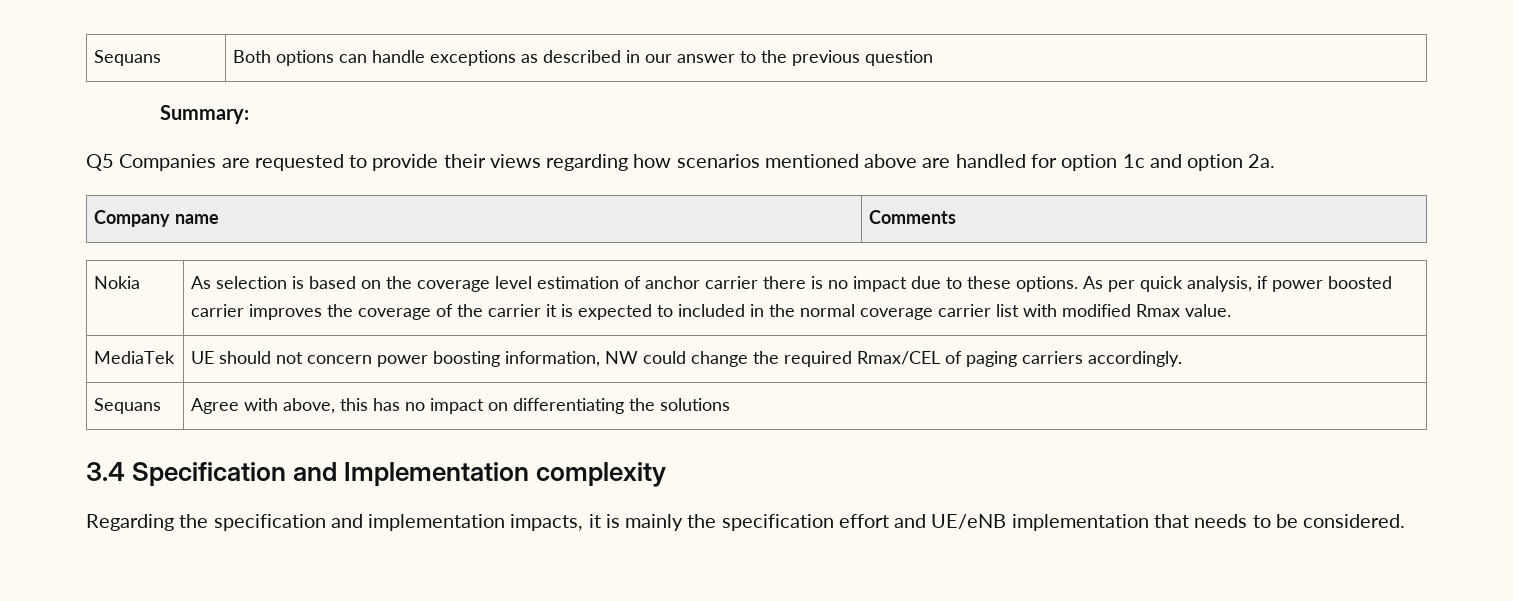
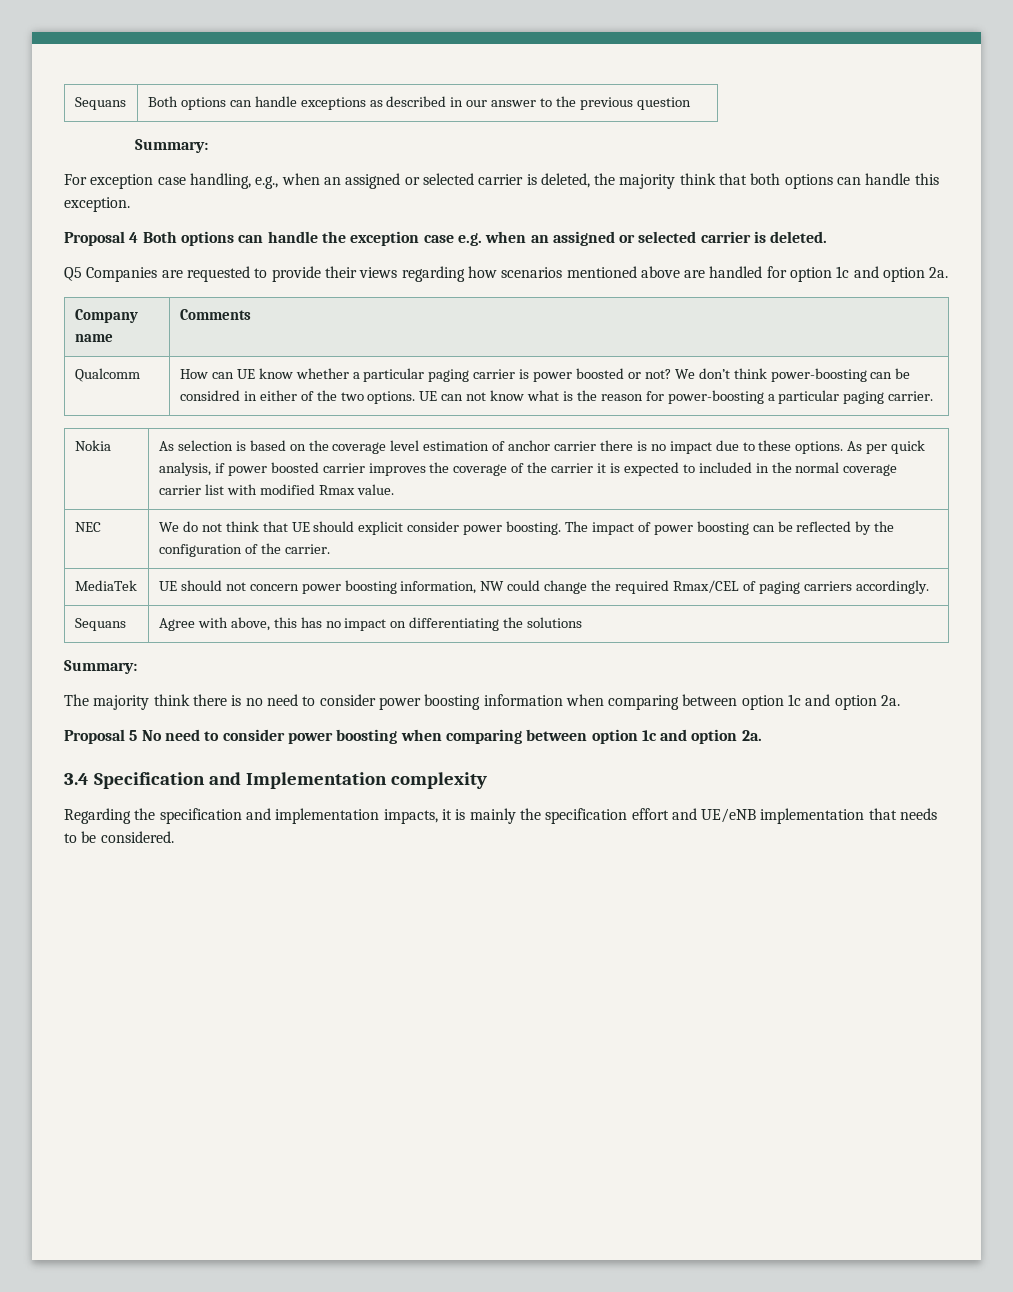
+ For exception case handling, e.g., when an assigned or selected carrier is deleted, the majority think that both options can handle this exception.
+ Proposal 4 Both options can handle the exception case e.g. when an assigned or selected carrier is deleted.
+ Qualcomm | How can UE know whether a particular paging carrier is power boosted or not? We don’t think power-boosting can be considred in either of the two options. UE can not know what is the reason for power-boosting a particular paging carrier.
+ NEC | We do not think that UE should explicit consider power boosting. The impact of power boosting can be reflected by the configuration of the carrier.
  Sequans | Agree with above, this has no impact on differentiating the solutions
+ Summary:
+ The majority think there is no need to consider power boosting information when comparing between option 1c and option 2a.
+ Proposal 5 No need to consider power boosting when comparing between option 1c and option 2a.

